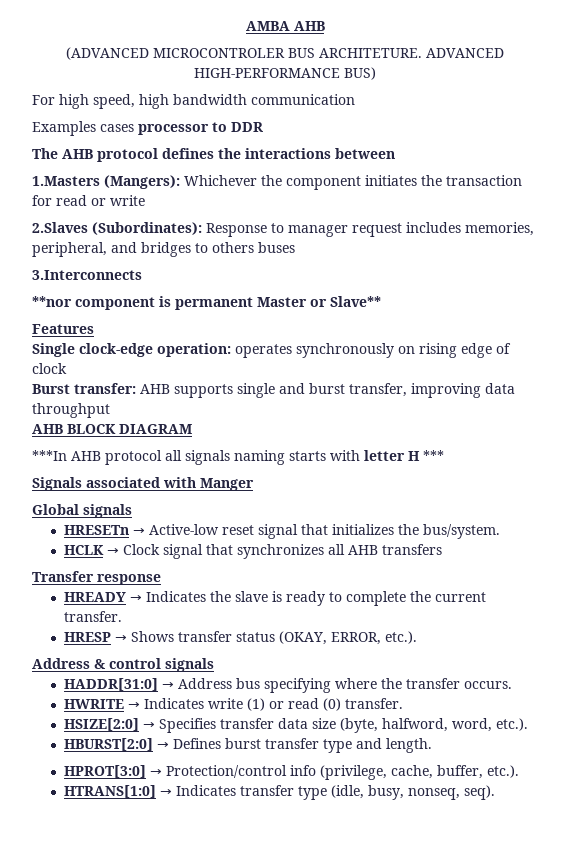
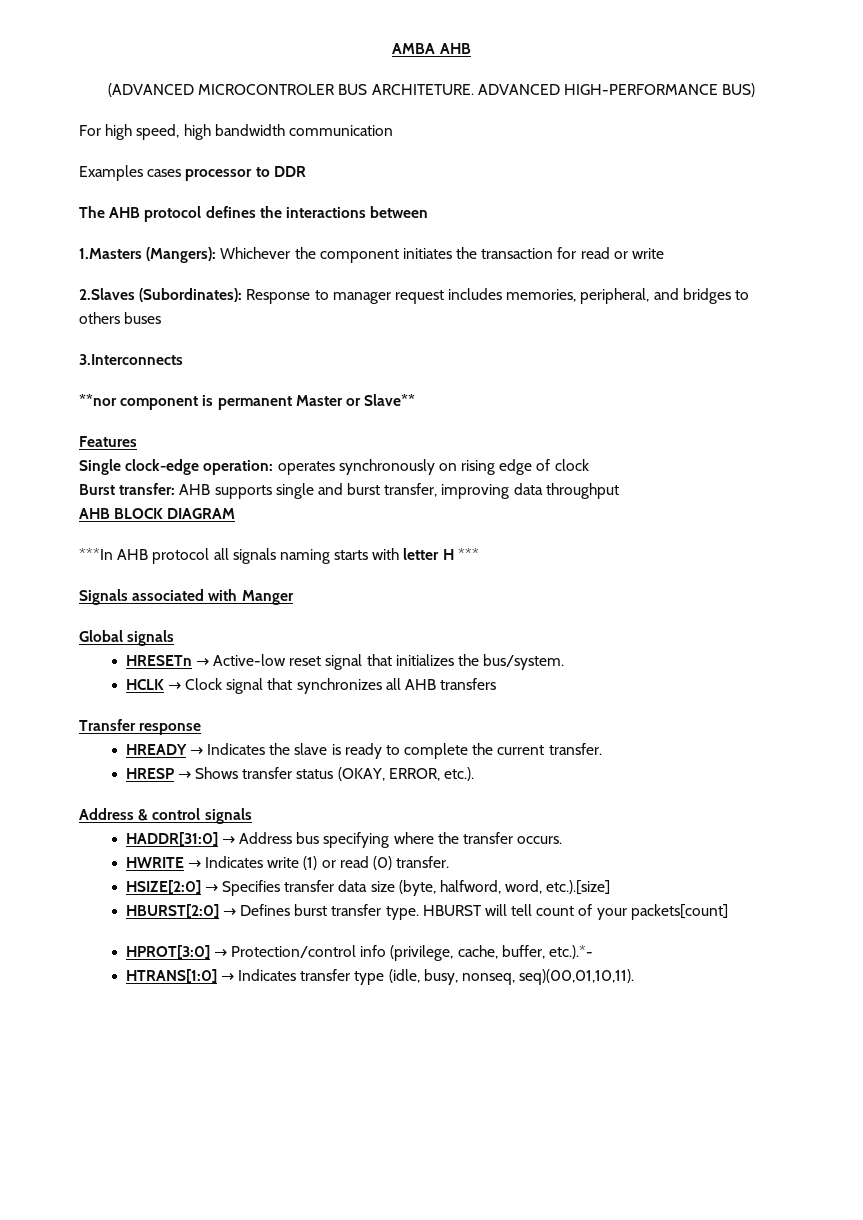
- HSIZE[2:0] → Specifies transfer data size (byte, halfword, word, etc.).
+ HSIZE[2:0] → Specifies transfer data size (byte, halfword, word, etc.).[size]
- HBURST[2:0] → Defines burst transfer type and length.
+ HBURST[2:0] → Defines burst transfer type. HBURST will tell count of your packets[count]
- HPROT[3:0] → Protection/control info (privilege, cache, buffer, etc.).
+ HPROT[3:0] → Protection/control info (privilege, cache, buffer, etc.).*-
- HTRANS[1:0] → Indicates transfer type (idle, busy, nonseq, seq).
+ HTRANS[1:0] → Indicates transfer type (idle, busy, nonseq, seq)(00,01,10,11).

